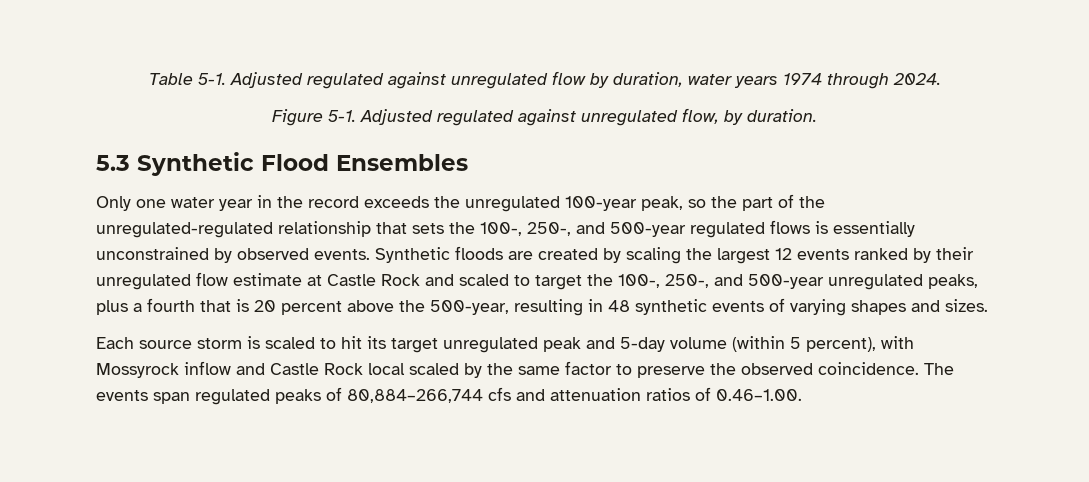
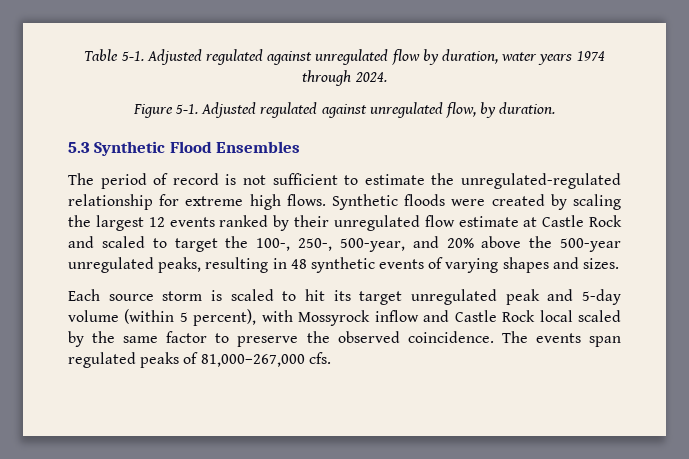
- Only one water year in the record exceeds the unregulated 100-year peak, so the part of the unregulated-regulated relationship that sets the 100-, 250-, and 500-year regulated flows is essentially unconstrained by observed events.
+ The period of record is not sufficient to estimate the unregulated-regulated relationship for extreme high flows.
- Synthetic floods are created by scaling the largest 12 events ranked by their unregulated flow estimate at Castle Rock and scaled to target the 100-, 250-, and 500-year unregulated peaks, plus a fourth that is 20 percent above the 500-year, resulting in 48 synthetic events of varying shapes and sizes.
+ Synthetic floods were created by scaling the largest 12 events ranked by their unregulated flow estimate at Castle Rock and scaled to target the 100-, 250-, 500-year, and 20% above the 500-year unregulated peaks, resulting in 48 synthetic events of varying shapes and sizes.
- The events span regulated peaks of 80,884–266,744 cfs and attenuation ratios of 0.46–1.00.
+ The events span regulated peaks of 81,000–267,000 cfs.

